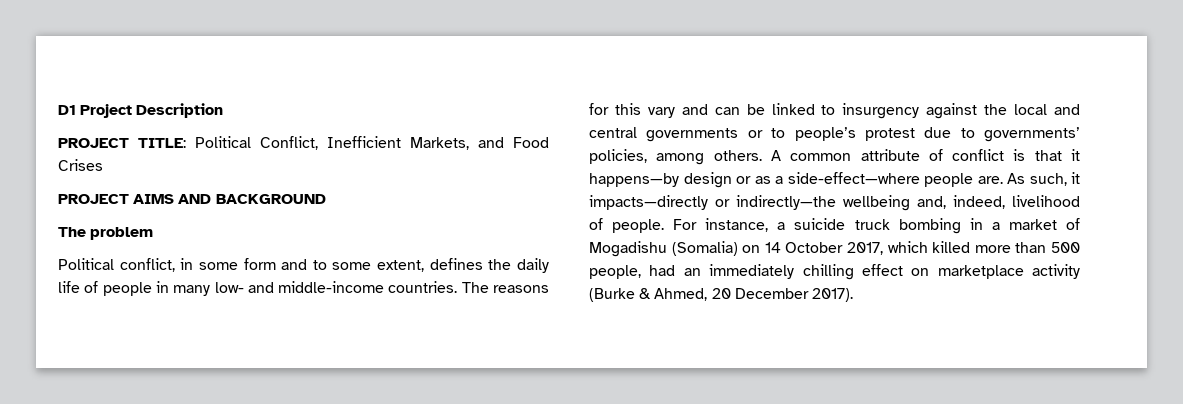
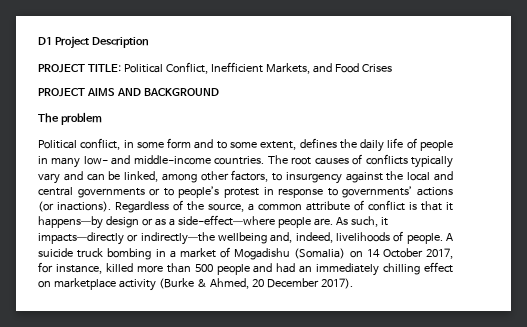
- The reasons for this vary and can be linked to insurgency against the local and central governments or to people’s protest due to governments’ policies, among others. A common attribute of conflict is that it happens—by design or as a side-effect—where people are.
+ The root causes of conflicts typically vary and can be linked, among other factors, to insurgency against the local and central governments or to people’s protest in response to governments’ actions (or inactions). Regardless of the source, a common attribute of conflict is that it happens—by design or as a side-effect—where people are.
- As such, it impacts—directly or indirectly—the wellbeing and, indeed, livelihood of people.
+ As such, it impacts—directly or indirectly—the wellbeing and, indeed, livelihoods of people.
- For instance, a suicide truck bombing in a market of Mogadishu (Somalia) on 14 October 2017, which killed more than 500 people, had an immediately chilling effect on marketplace activity (Burke & Ahmed, 20 December 2017).
+ A suicide truck bombing in a market of Mogadishu (Somalia) on 14 October 2017, for instance, killed more than 500 people and had an immediately chilling effect on marketplace activity (Burke & Ahmed, 20 December 2017).

